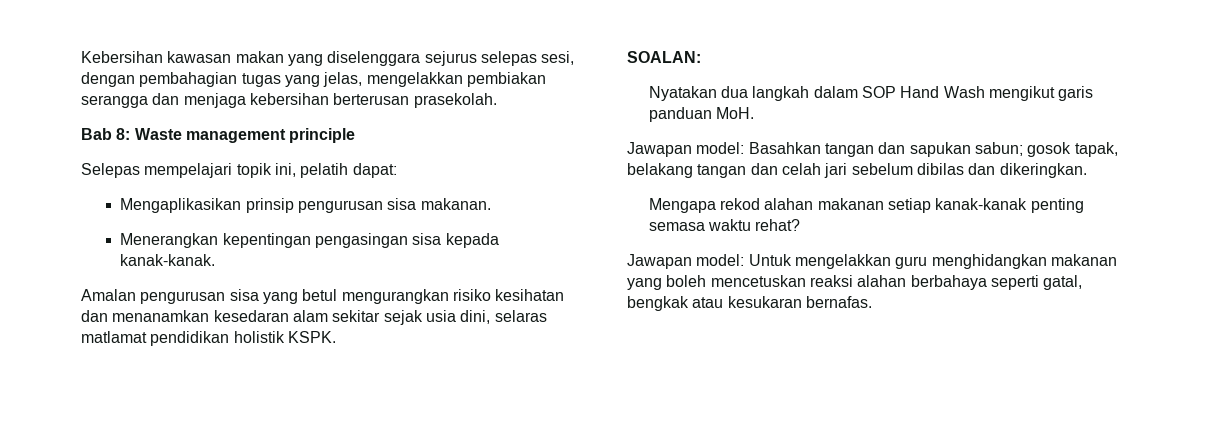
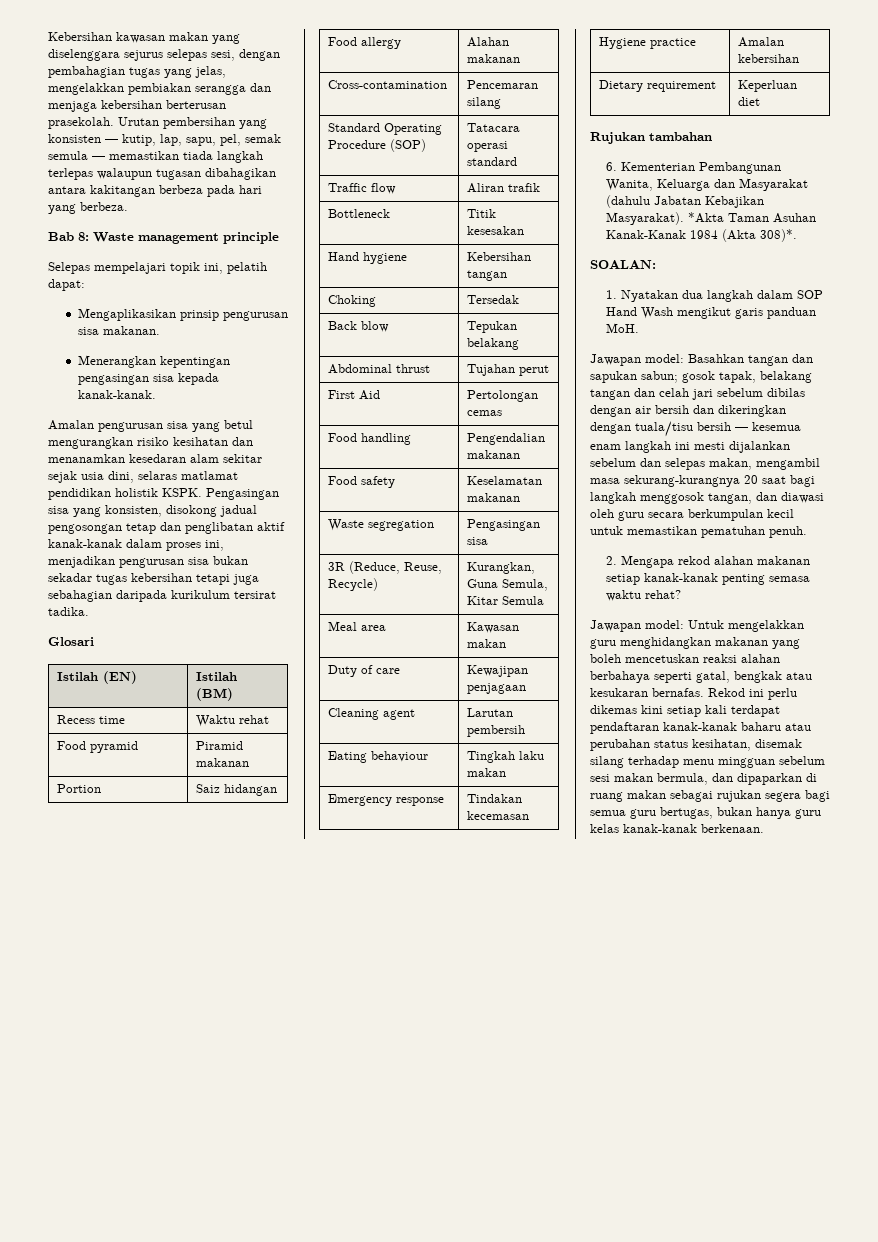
+ Urutan pembersihan yang konsisten — kutip, lap, sapu, pel, semak semula — memastikan tiada langkah terlepas walaupun tugasan dibahagikan antara kakitangan berbeza pada hari yang berbeza.
+ Pengasingan sisa yang konsisten, disokong jadual pengosongan tetap dan penglibatan aktif kanak-kanak dalam proses ini, menjadikan pengurusan sisa bukan sekadar tugas kebersihan tetapi juga sebahagian daripada kurikulum tersirat tadika.
+ Glosari
+ Istilah (EN) | Istilah (BM)
+ Recess time | Waktu rehat
+ Food pyramid | Piramid makanan
+ Portion | Saiz hidangan
+ Food allergy | Alahan makanan
+ Cross-contamination | Pencemaran silang
+ Standard Operating Procedure (SOP) | Tatacara operasi standard
+ Traffic flow | Aliran trafik
+ Bottleneck | Titik kesesakan
+ Hand hygiene | Kebersihan tangan
+ Choking | Tersedak
+ Back blow | Tepukan belakang
+ Abdominal thrust | Tujahan perut
+ First Aid | Pertolongan cemas
+ Food handling | Pengendalian makanan
+ Food safety | Keselamatan makanan
+ Waste segregation | Pengasingan sisa
+ 3R (Reduce, Reuse, Recycle) | Kurangkan, Guna Semula, Kitar Semula
+ Meal area | Kawasan makan
+ Duty of care | Kewajipan penjagaan
+ Cleaning agent | Larutan pembersih
+ Eating behaviour | Tingkah laku makan
+ Emergency response | Tindakan kecemasan
+ Hygiene practice | Amalan kebersihan
+ Dietary requirement | Keperluan diet
+ Rujukan tambahan
+ 6. Kementerian Pembangunan Wanita, Keluarga dan Masyarakat (dahulu Jabatan Kebajikan Masyarakat). *Akta Taman Asuhan Kanak-Kanak 1984 (Akta 308)*.
- Nyatakan dua langkah dalam SOP Hand Wash mengikut garis panduan MoH.
+ 1. Nyatakan dua langkah dalam SOP Hand Wash mengikut garis panduan MoH.
- Jawapan model: Basahkan tangan dan sapukan sabun; gosok tapak, belakang tangan dan celah jari sebelum dibilas dan dikeringkan.
- Mengapa rekod alahan makanan setiap kanak-kanak penting semasa waktu rehat?
+ Jawapan model: Basahkan tangan dan sapukan sabun; gosok tapak, belakang tangan dan celah jari sebelum dibilas dengan air bersih dan dikeringkan dengan tuala/tisu bersih — kesemua enam langkah ini mesti dijalankan sebelum dan selepas makan, mengambil masa sekurang-kurangnya 20 saat bagi langkah menggosok tangan, dan diawasi oleh guru secara berkumpulan kecil untuk memastikan pematuhan penuh.
+ 2. Mengapa rekod alahan makanan setiap kanak-kanak penting semasa waktu rehat?
+ Rekod ini perlu dikemas kini setiap kali terdapat pendaftaran kanak-kanak baharu atau perubahan status kesihatan, disemak silang terhadap menu mingguan sebelum sesi makan bermula, dan dipaparkan di ruang makan sebagai rujukan segera bagi semua guru bertugas, bukan hanya guru kelas kanak-kanak berkenaan.

